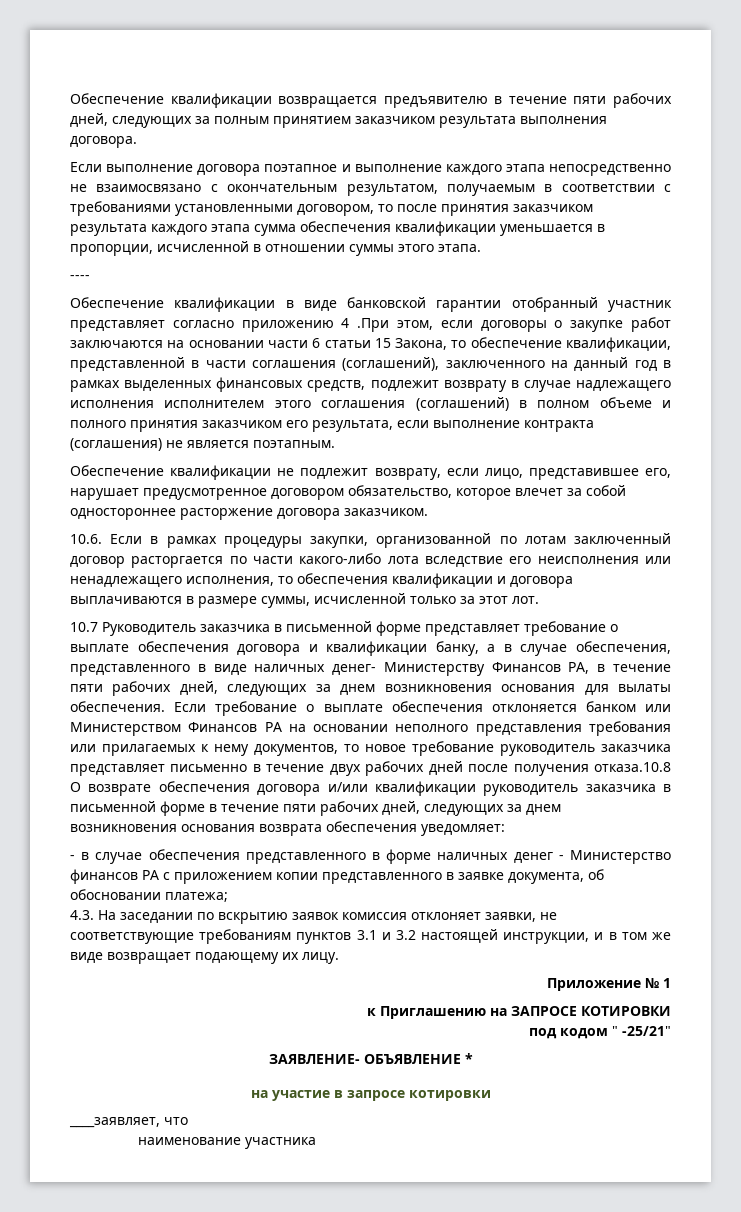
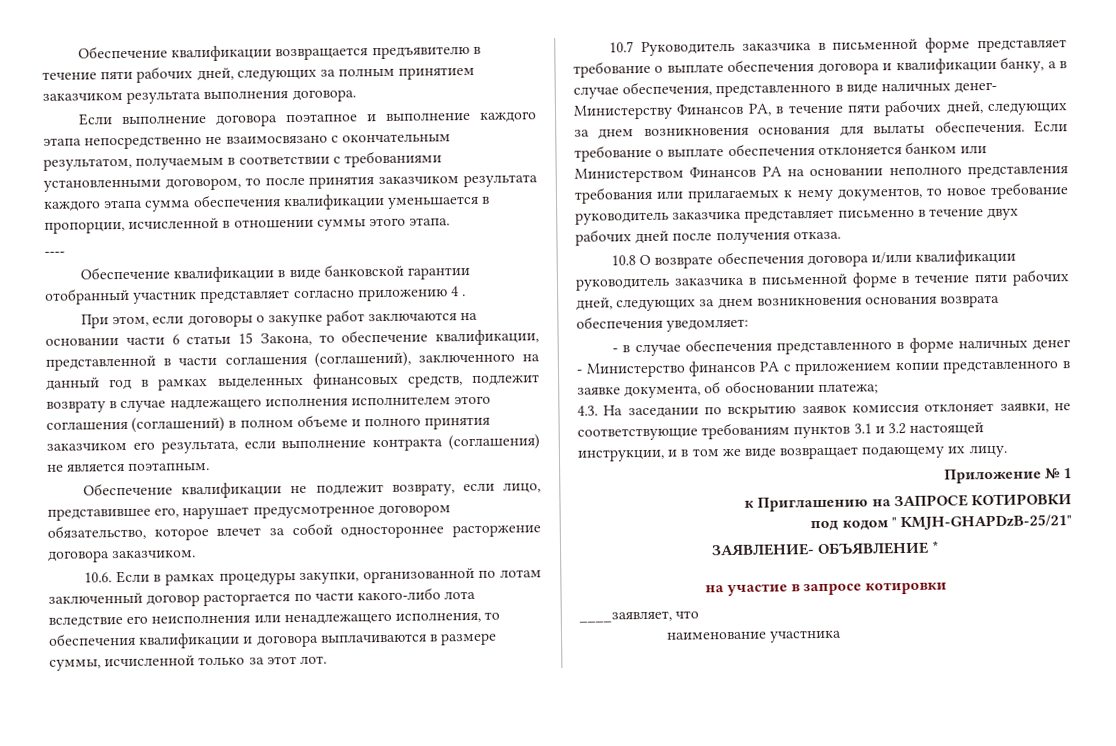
- Обеспечение квалификации в виде банковской гарантии отобранный участник представляет согласно приложению 4 .При этом, если договоры о закупке работ заключаются на основании части 6 статьи 15 Закона, то обеспечение квалификации, представленной в части соглашения (соглашений), заключенного на данный год в рамках выделенных финансовых средств, подлежит возврату в случае надлежащего исполнения исполнителем этого соглашения (соглашений) в полном объеме и полного принятия заказчиком его результата, если выполнение контракта (соглашения) не является поэтапным.
+ Обеспечение квалификации в виде банковской гарантии отобранный участник представляет согласно приложению 4 .
+ При этом, если договоры о закупке работ заключаются на основании части 6 статьи 15 Закона, то обеспечение квалификации, представленной в части соглашения (соглашений), заключенного на данный год в рамках выделенных финансовых средств, подлежит возврату в случае надлежащего исполнения исполнителем этого соглашения (соглашений) в полном объеме и полного принятия заказчиком его результата, если выполнение контракта (соглашения) не является поэтапным.
- Если требование о выплате обеспечения отклоняется банком или Министерством Финансов РА на основании неполного представления требования или прилагаемых к нему документов, то новое требование руководитель заказчика представляет письменно в течение двух рабочих дней после получения отказа.10.8 О возврате обеспечения договора и/или квалификации руководитель заказчика в письменной форме в течение пяти рабочих дней, следующих за днем возникновения основания возврата обеспечения уведомляет:
+ Если требование о выплате обеспечения отклоняется банком или Министерством Финансов РА на основании неполного представления требования или прилагаемых к нему документов, то новое требование руководитель заказчика представляет письменно в течение двух рабочих дней после получения отказа.
+ 10.8 О возврате обеспечения договора и/или квалификации руководитель заказчика в письменной форме в течение пяти рабочих дней, следующих за днем возникновения основания возврата обеспечения уведомляет:
- под кодом " -25/21"
+ под кодом " KMJH-GHAPDzB-25/21"

